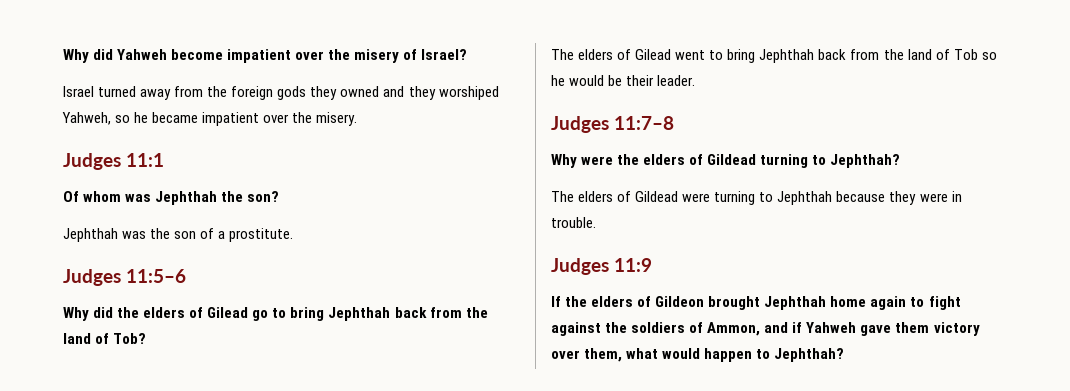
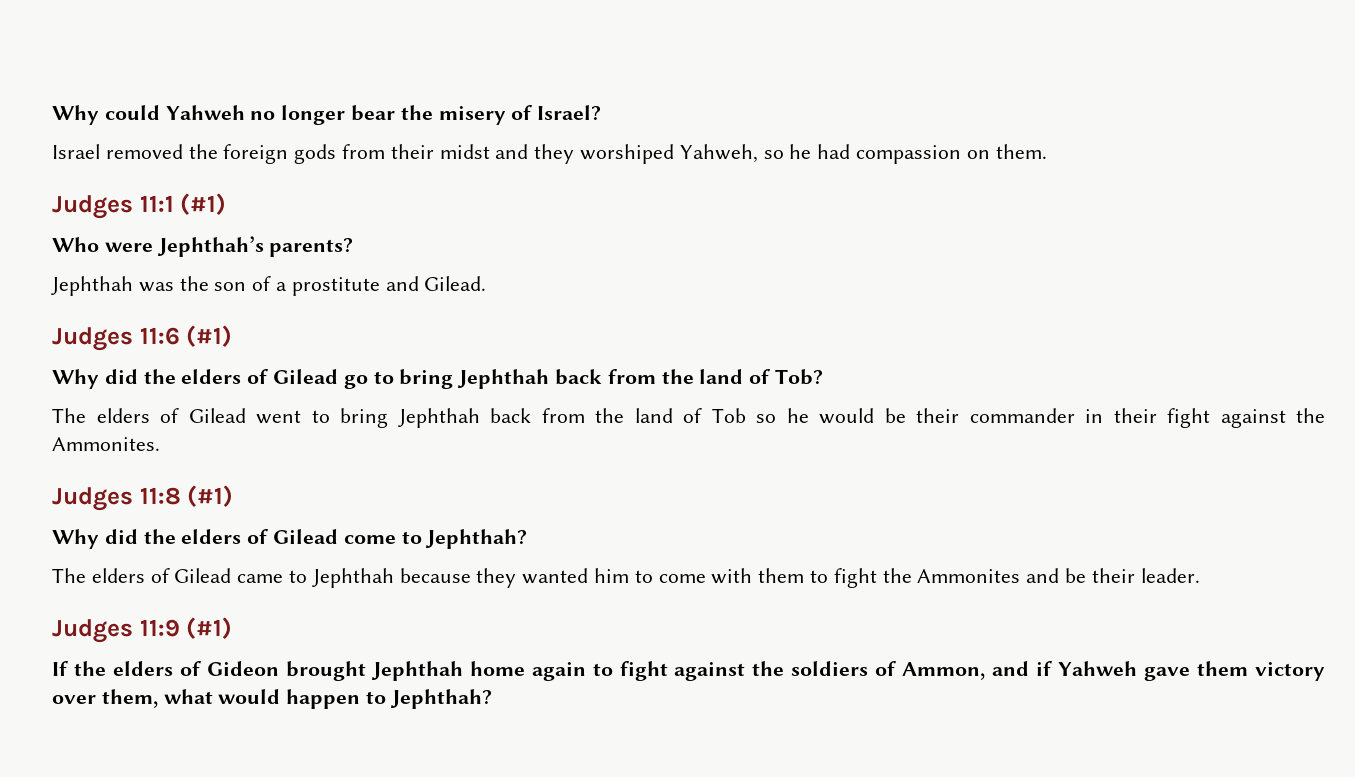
- Why did Yahweh become impatient over the misery of Israel?
+ Why could Yahweh no longer bear the misery of Israel?
- Israel turned away from the foreign gods they owned and they worshiped Yahweh, so he became impatient over the misery.
- Judges 11:1
- Of whom was Jephthah the son?
+ Israel removed the foreign gods from their midst and they worshiped Yahweh, so he had compassion on them.
+ Judges 11:1 (#1)
+ Who were Jephthah’s parents?
- Jephthah was the son of a prostitute.
- Judges 11:5–6
+ Jephthah was the son of a prostitute and Gilead.
+ Judges 11:6 (#1)
- The elders of Gilead went to bring Jephthah back from the land of Tob so he would be their leader.
- Judges 11:7–8
- Why were the elders of Gildead turning to Jephthah?
+ The elders of Gilead went to bring Jephthah back from the land of Tob so he would be their commander in their fight against the Ammonites.
+ Judges 11:8 (#1)
+ Why did the elders of Gilead come to Jephthah?
- The elders of Gildead were turning to Jephthah because they were in trouble.
+ The elders of Gilead came to Jephthah because they wanted him to come with them to fight the Ammonites and be their leader.
- Judges 11:9
+ Judges 11:9 (#1)
- If the elders of Gildeon brought Jephthah home again to fight against the soldiers of Ammon, and if Yahweh gave them victory over them, what would happen to Jephthah?
+ If the elders of Gideon brought Jephthah home again to fight against the soldiers of Ammon, and if Yahweh gave them victory over them, what would happen to Jephthah?

